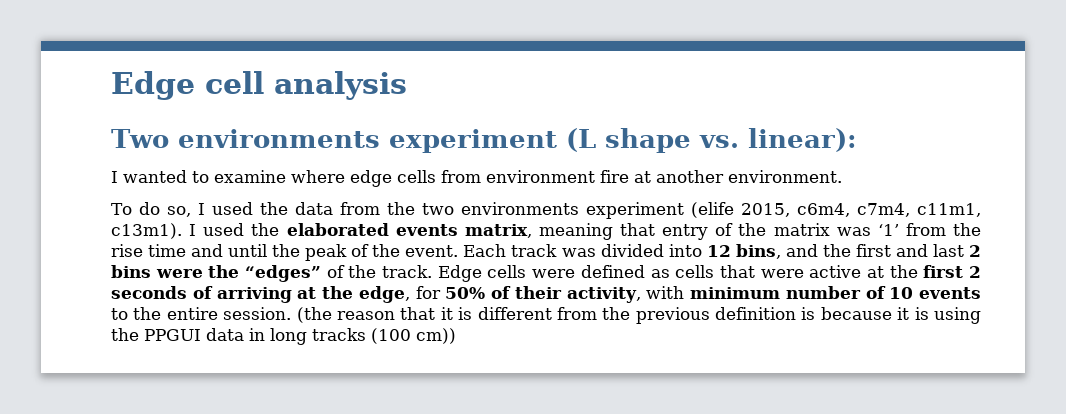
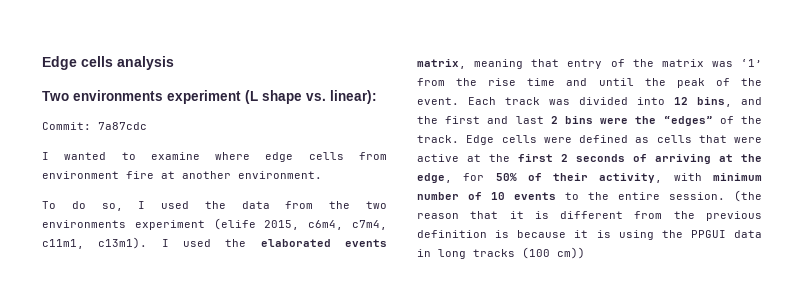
- Edge cell analysis
+ Edge cells analysis
+ Commit: 7a87cdc

